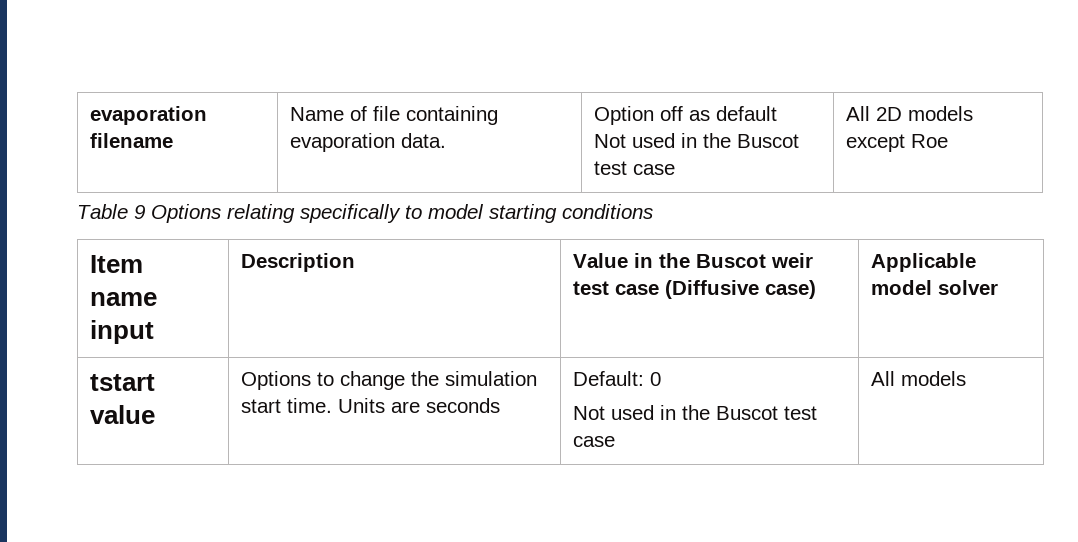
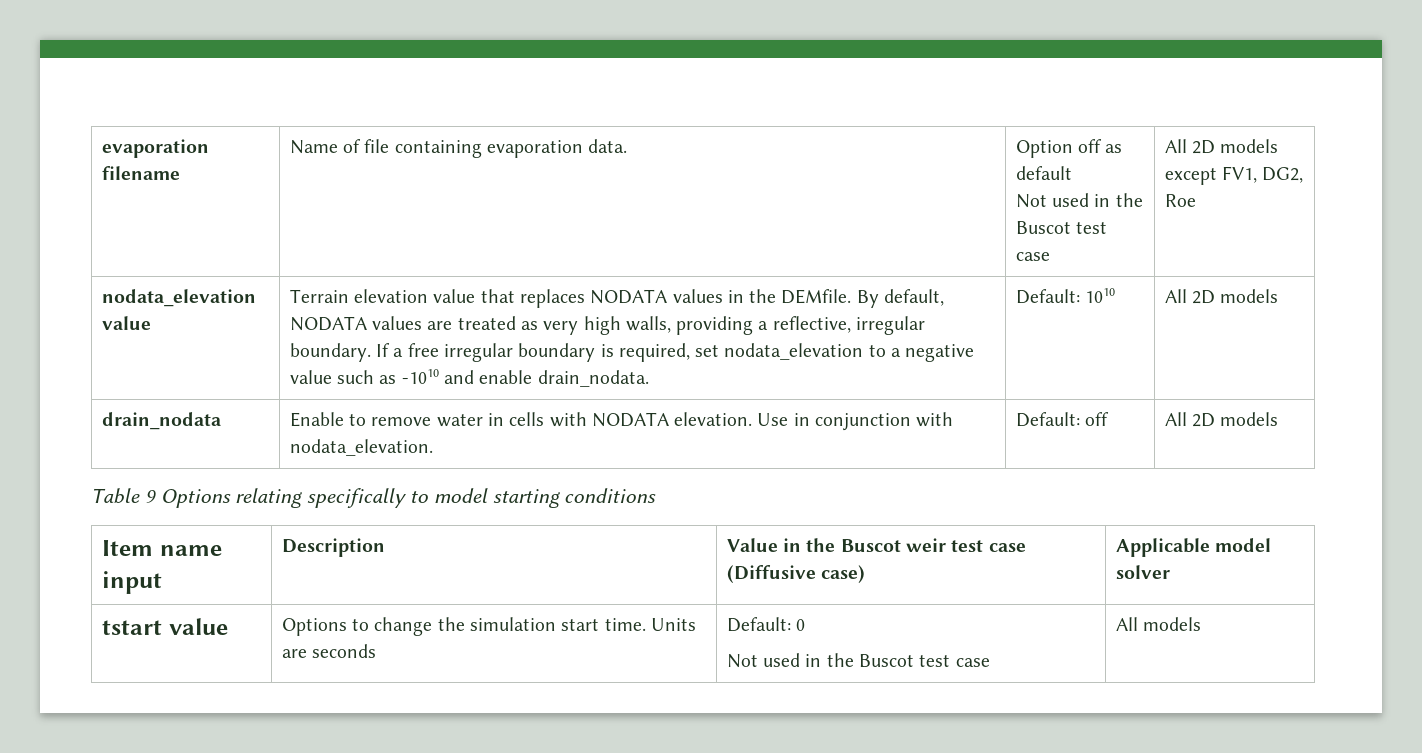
  evaporation filename | Name of file containing evaporation data. | Option off as default
- Not used in the Buscot test case | All 2D models except Roe
+ Not used in the Buscot test case | All 2D models except FV1, DG2, Roe
+ nodata_elevation value | Terrain elevation value that replaces NODATA values in the DEMfile. By default, NODATA values are treated as very high walls, providing a reflective, irregular boundary. If a free irregular boundary is required, set nodata_elevation to a negative value such as -1010 and enable drain_nodata. | Default: 1010 | All 2D models
+ drain_nodata | Enable to remove water in cells with NODATA elevation. Use in conjunction with nodata_elevation. | Default: off | All 2D models

